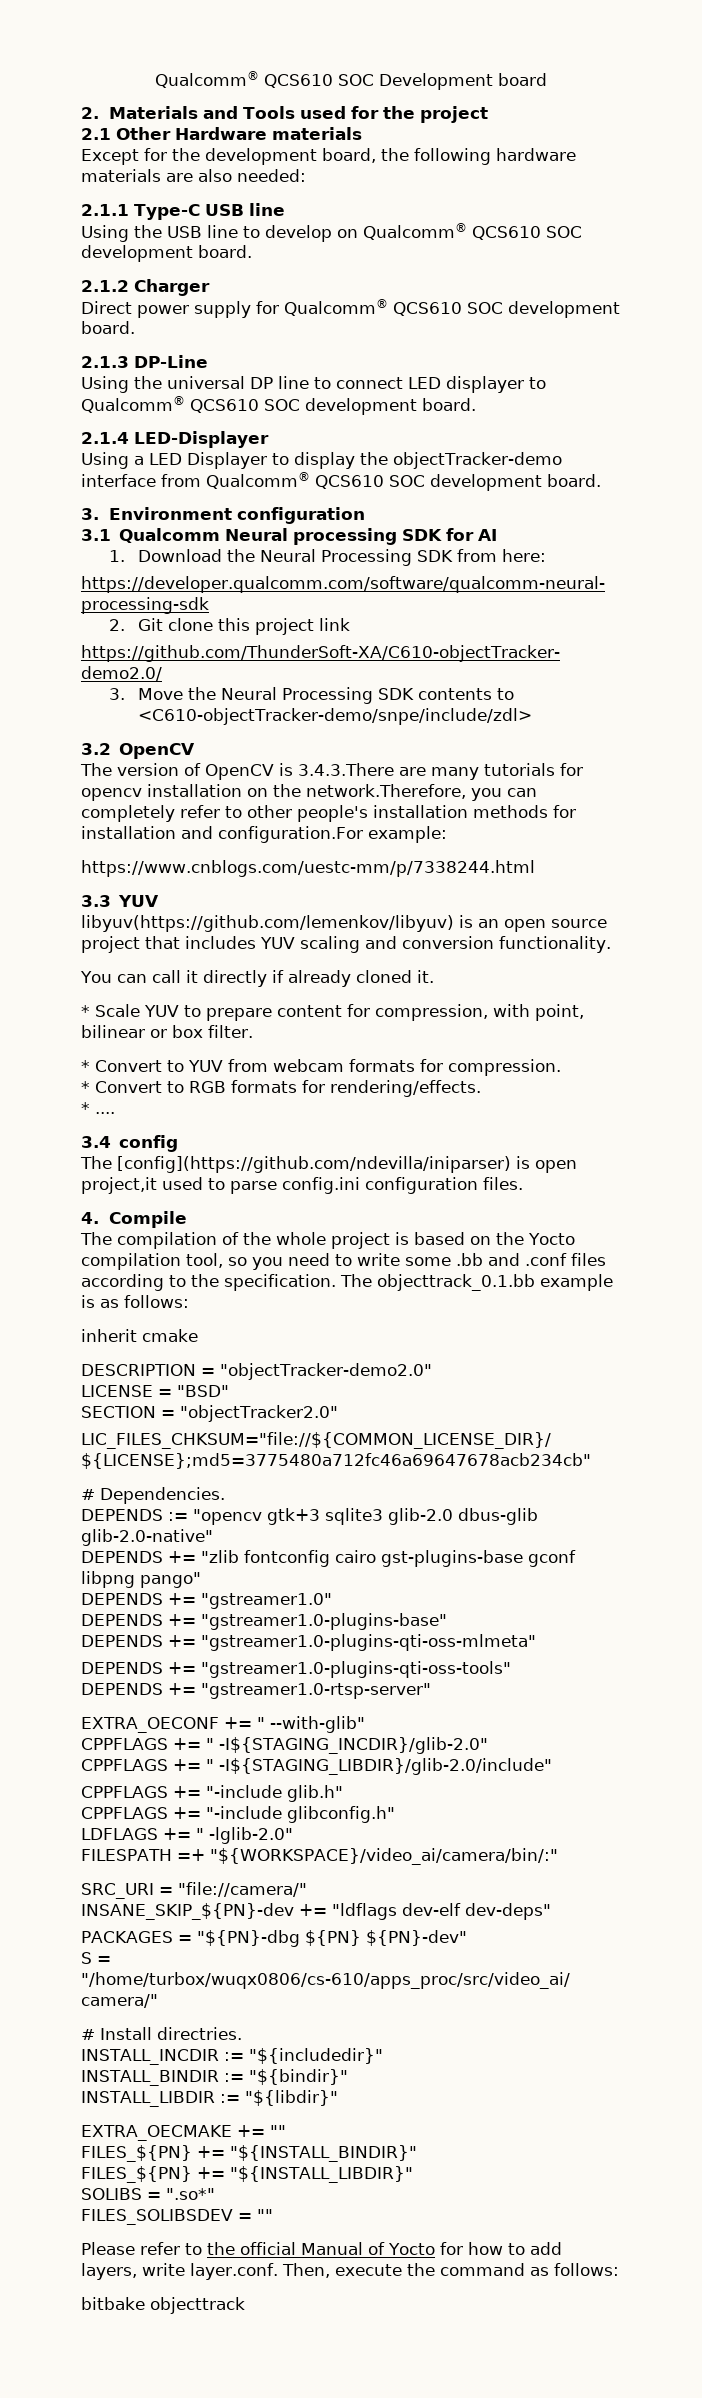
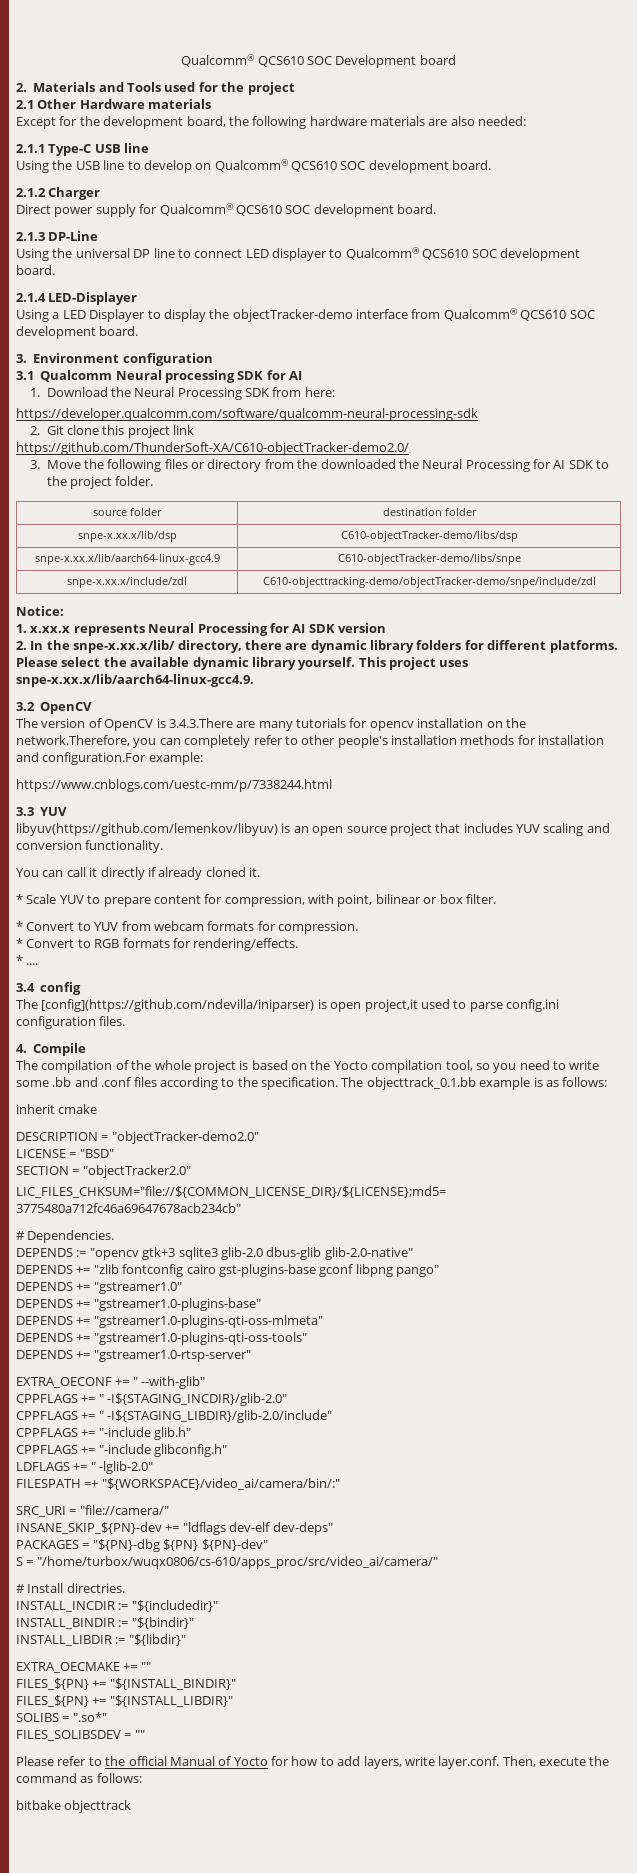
- 3. Move the Neural Processing SDK contents to <C610-objectTracker-demo/snpe/include/zdl>
+ 3. Move the following files or directory from the downloaded the Neural Processing for AI SDK to the project folder.
+ source folder | destination folder
+ snpe-x.xx.x/lib/dsp | C610-objectTracker-demo/libs/dsp
+ snpe-x.xx.x/lib/aarch64-linux-gcc4.9 | C610-objectTracker-demo/libs/snpe
+ snpe-x.xx.x/include/zdl | C610-objecttracking-demo/objectTracker-demo/snpe/include/zdl
+ Notice:
+ 1. x.xx.x represents Neural Processing for AI SDK version
+ 2. In the snpe-x.xx.x/lib/ directory, there are dynamic library folders for different platforms. Please select the available dynamic library yourself. This project uses snpe-x.xx.x/lib/aarch64-linux-gcc4.9.

